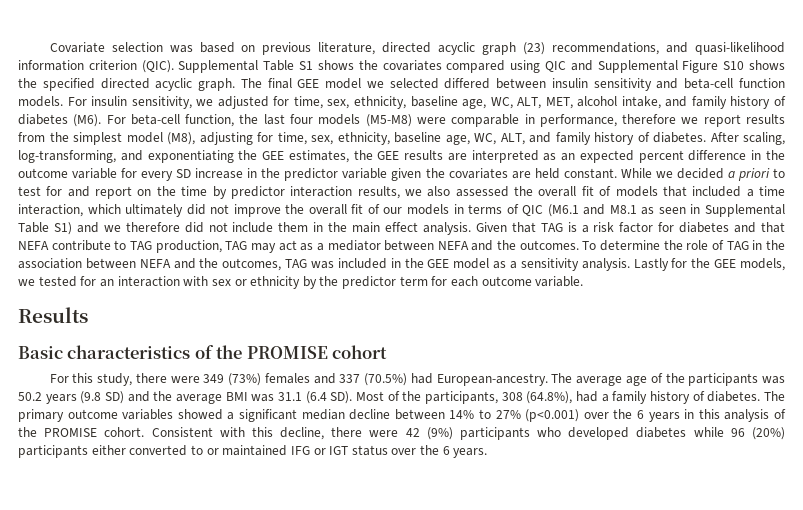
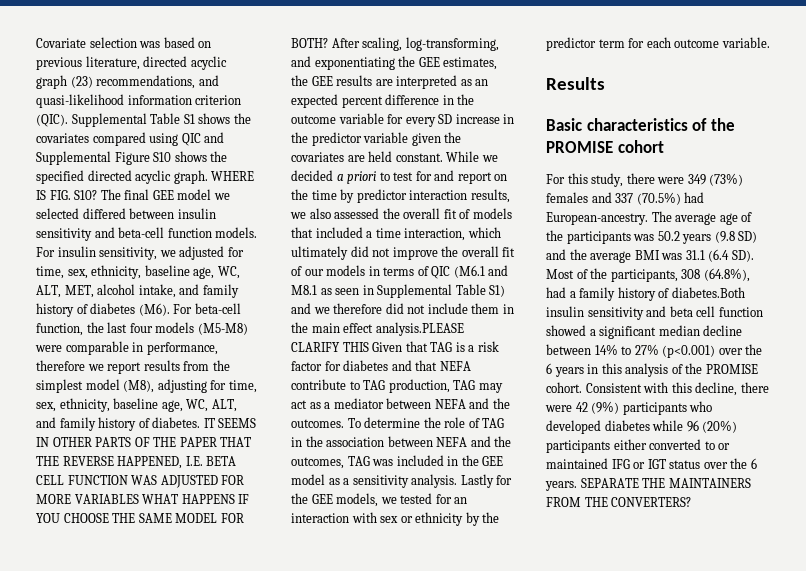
+ WHERE IS FIG. S10?
+ IT SEEMS IN OTHER PARTS OF THE PAPER THAT THE REVERSE HAPPENED, I.E. BETA CELL FUNCTION WAS ADJUSTED FOR MORE VARIABLES WHAT HAPPENS IF YOU CHOOSE THE SAME MODEL FOR BOTH?
- While we decided a priori to test for and report on the time by predictor interaction results, we also assessed the overall fit of models that included a time interaction, which ultimately did not improve the overall fit of our models in terms of QIC (M6.1 and M8.1 as seen in Supplemental Table S1) and we therefore did not include them in the main effect analysis. Given that TAG is a risk factor for diabetes and that NEFA contribute to TAG production, TAG may act as a mediator between NEFA and the outcomes.
+ While we decided a priori to test for and report on the time by predictor interaction results, we also assessed the overall fit of models that included a time interaction, which ultimately did not improve the overall fit of our models in terms of QIC (M6.1 and M8.1 as seen in Supplemental Table S1) and we therefore did not include them in the main effect analysis.PLEASE CLARIFY THIS Given that TAG is a risk factor for diabetes and that NEFA contribute to TAG production, TAG may act as a mediator between NEFA and the outcomes.
- The average age of the participants was 50.2 years (9.8 SD) and the average BMI was 31.1 (6.4 SD). Most of the participants, 308 (64.8%), had a family history of diabetes. The primary outcome variables showed a significant median decline between 14% to 27% (p<0.001) over the 6 years in this analysis of the PROMISE cohort.
+ The average age of the participants was 50.2 years (9.8 SD) and the average BMI was 31.1 (6.4 SD). Most of the participants, 308 (64.8%), had a family history of diabetes.Both insulin sensitivity and beta cell function showed a significant median decline between 14% to 27% (p<0.001) over the 6 years in this analysis of the PROMISE cohort.
+ SEPARATE THE MAINTAINERS FROM THE CONVERTERS?

